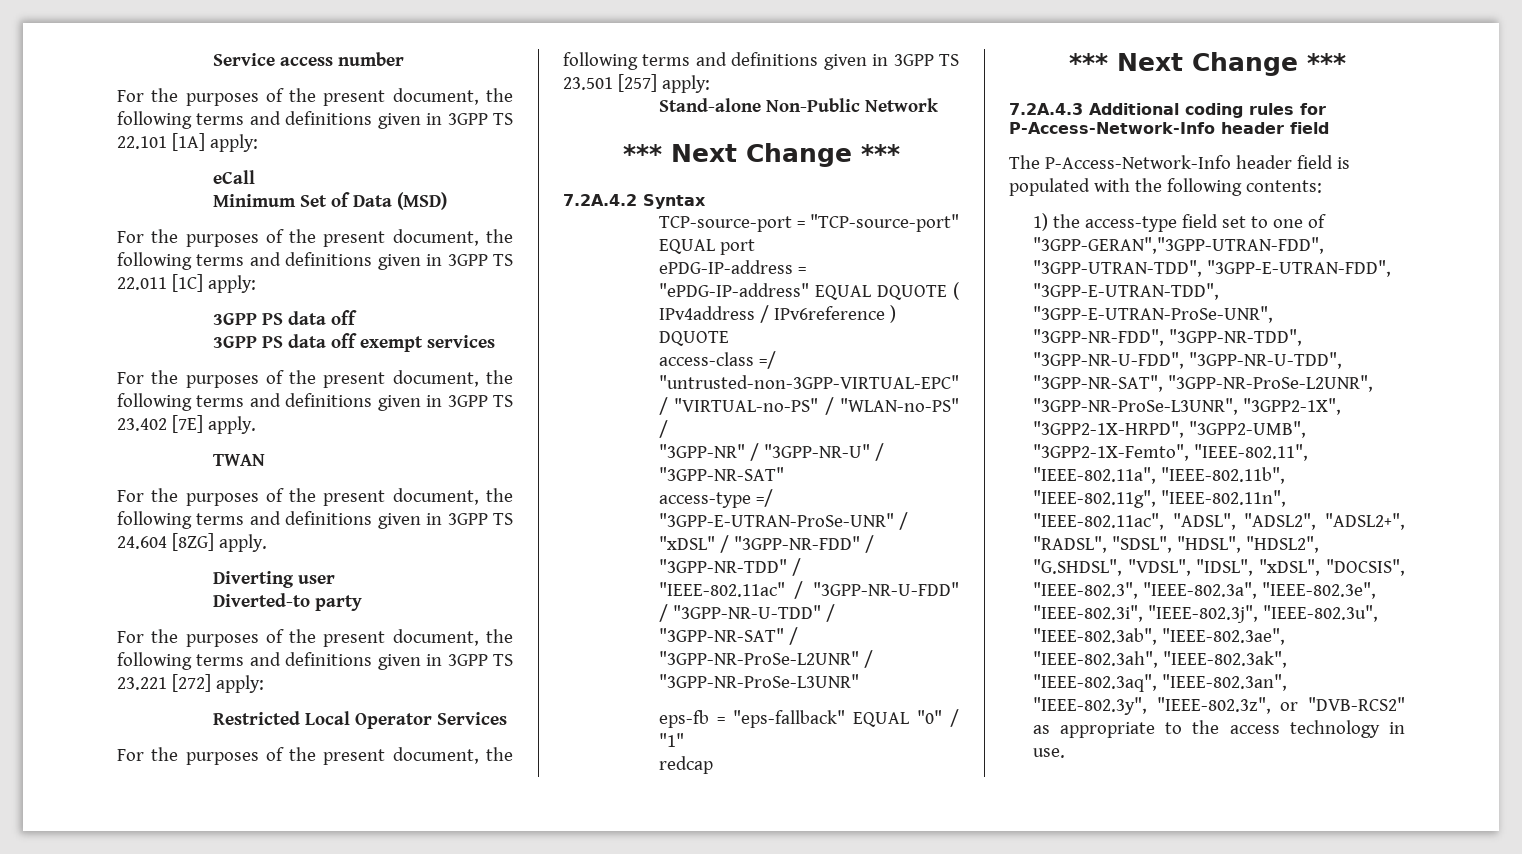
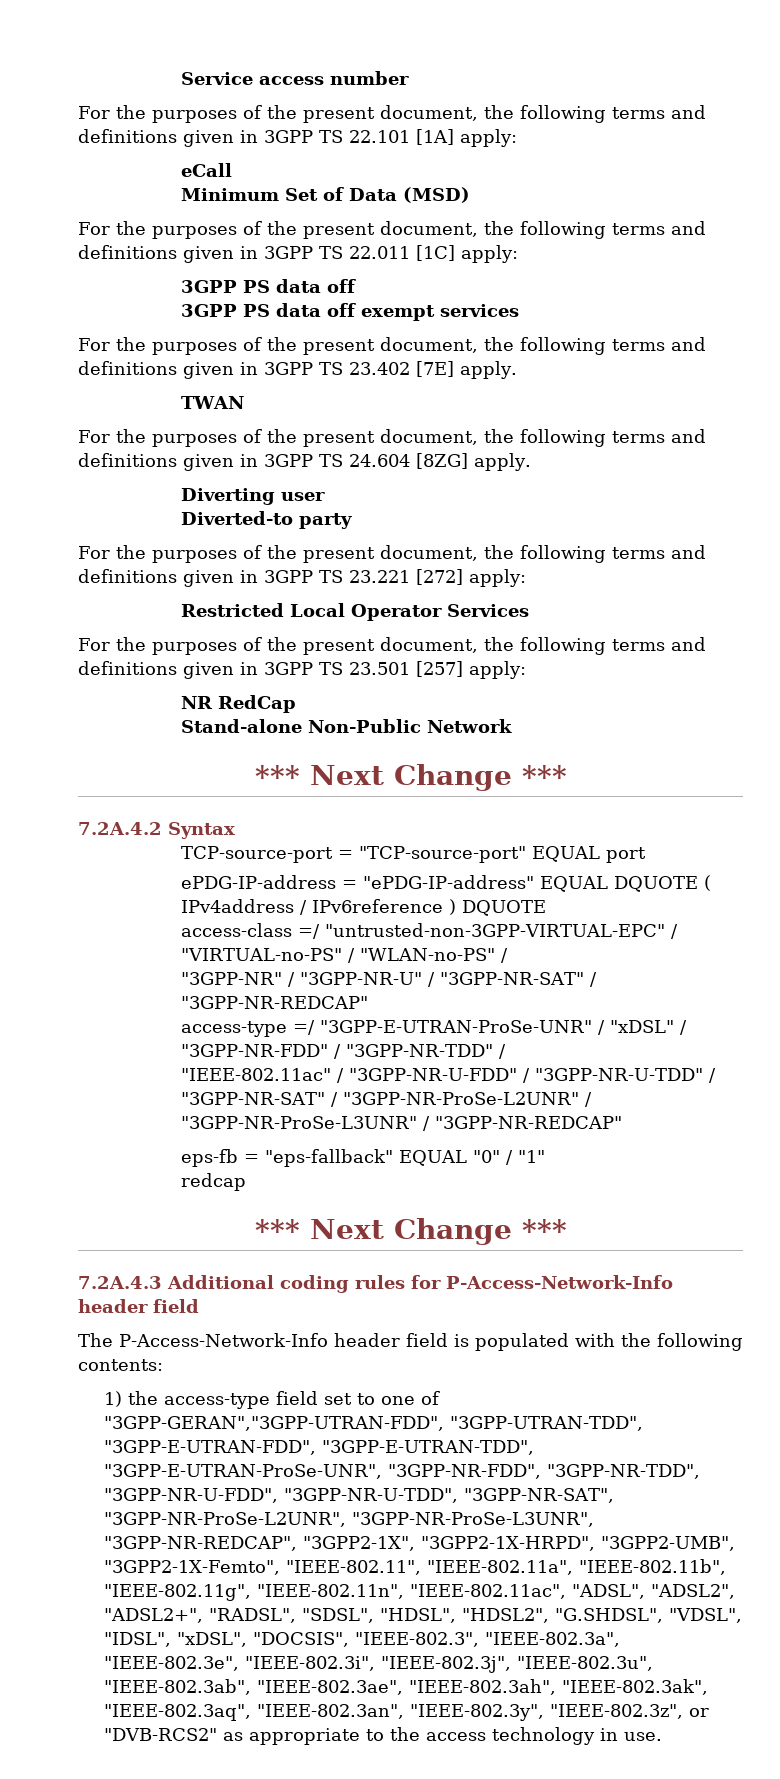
+ NR RedCap
- "3GPP-NR" / "3GPP-NR-U" / "3GPP-NR-SAT"
+ "3GPP-NR" / "3GPP-NR-U" / "3GPP-NR-SAT" / "3GPP-NR-REDCAP"
- "IEEE-802.11ac" / "3GPP-NR-U-FDD" / "3GPP-NR-U-TDD" / "3GPP-NR-SAT" / "3GPP-NR-ProSe-L2UNR" / "3GPP-NR-ProSe-L3UNR"
+ "IEEE-802.11ac" / "3GPP-NR-U-FDD" / "3GPP-NR-U-TDD" / "3GPP-NR-SAT" / "3GPP-NR-ProSe-L2UNR" / "3GPP-NR-ProSe-L3UNR" / "3GPP-NR-REDCAP"
- 1) the access-type field set to one of "3GPP-GERAN","3GPP-UTRAN-FDD", "3GPP-UTRAN-TDD", "3GPP-E-UTRAN-FDD", "3GPP-E-UTRAN-TDD", "3GPP-E-UTRAN-ProSe-UNR", "3GPP-NR-FDD", "3GPP-NR-TDD", "3GPP-NR-U-FDD", "3GPP-NR-U-TDD", "3GPP-NR-SAT", "3GPP-NR-ProSe-L2UNR", "3GPP-NR-ProSe-L3UNR", "3GPP2-1X", "3GPP2-1X-HRPD", "3GPP2-UMB", "3GPP2-1X-Femto", "IEEE-802.11", "IEEE-802.11a", "IEEE-802.11b", "IEEE-802.11g", "IEEE-802.11n", "IEEE-802.11ac", "ADSL", "ADSL2", "ADSL2+", "RADSL", "SDSL", "HDSL", "HDSL2", "G.SHDSL", "VDSL", "IDSL", "xDSL", "DOCSIS", "IEEE-802.3", "IEEE-802.3a", "IEEE-802.3e", "IEEE-802.3i", "IEEE-802.3j", "IEEE-802.3u", "IEEE-802.3ab", "IEEE-802.3ae", "IEEE-802.3ah", "IEEE-802.3ak", "IEEE-802.3aq", "IEEE-802.3an", "IEEE-802.3y", "IEEE-802.3z", or "DVB-RCS2" as appropriate to the access technology in use.
+ 1) the access-type field set to one of "3GPP-GERAN","3GPP-UTRAN-FDD", "3GPP-UTRAN-TDD", "3GPP-E-UTRAN-FDD", "3GPP-E-UTRAN-TDD", "3GPP-E-UTRAN-ProSe-UNR", "3GPP-NR-FDD", "3GPP-NR-TDD", "3GPP-NR-U-FDD", "3GPP-NR-U-TDD", "3GPP-NR-SAT", "3GPP-NR-ProSe-L2UNR", "3GPP-NR-ProSe-L3UNR", "3GPP-NR-REDCAP", "3GPP2-1X", "3GPP2-1X-HRPD", "3GPP2-UMB", "3GPP2-1X-Femto", "IEEE-802.11", "IEEE-802.11a", "IEEE-802.11b", "IEEE-802.11g", "IEEE-802.11n", "IEEE-802.11ac", "ADSL", "ADSL2", "ADSL2+", "RADSL", "SDSL", "HDSL", "HDSL2", "G.SHDSL", "VDSL", "IDSL", "xDSL", "DOCSIS", "IEEE-802.3", "IEEE-802.3a", "IEEE-802.3e", "IEEE-802.3i", "IEEE-802.3j", "IEEE-802.3u", "IEEE-802.3ab", "IEEE-802.3ae", "IEEE-802.3ah", "IEEE-802.3ak", "IEEE-802.3aq", "IEEE-802.3an", "IEEE-802.3y", "IEEE-802.3z", or "DVB-RCS2" as appropriate to the access technology in use.

